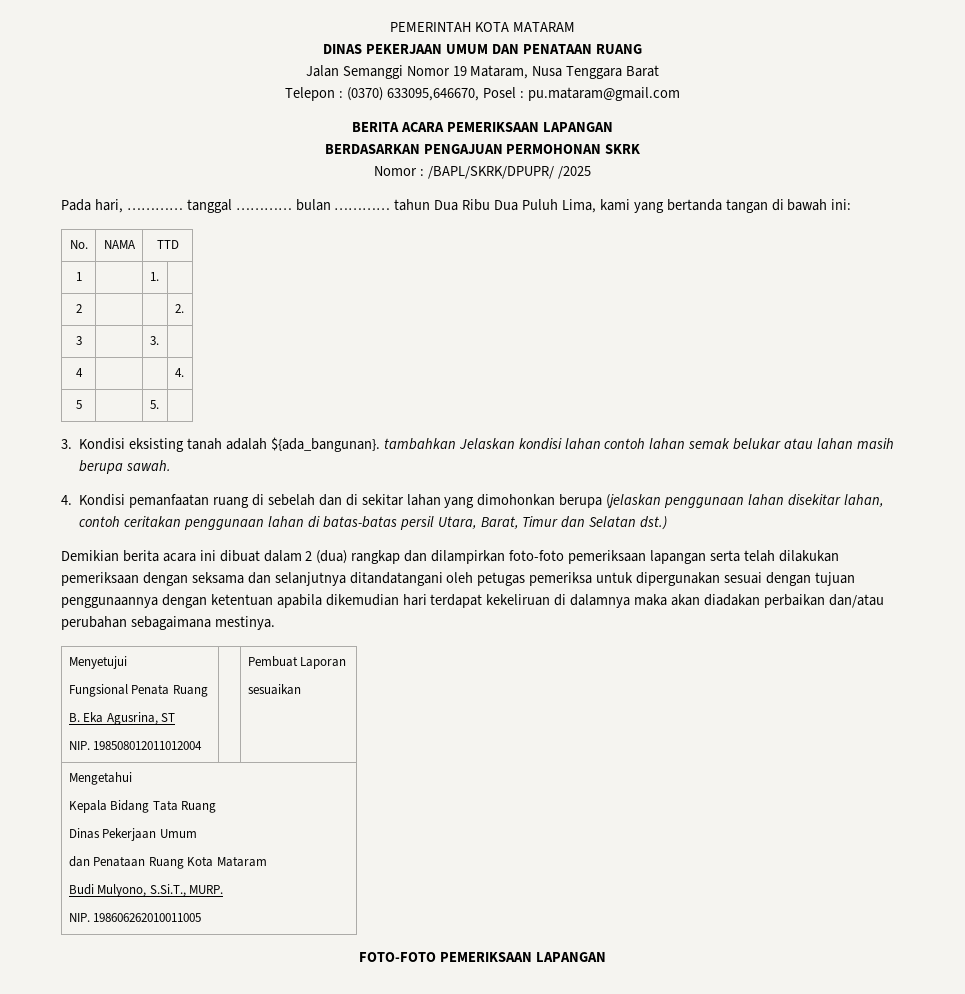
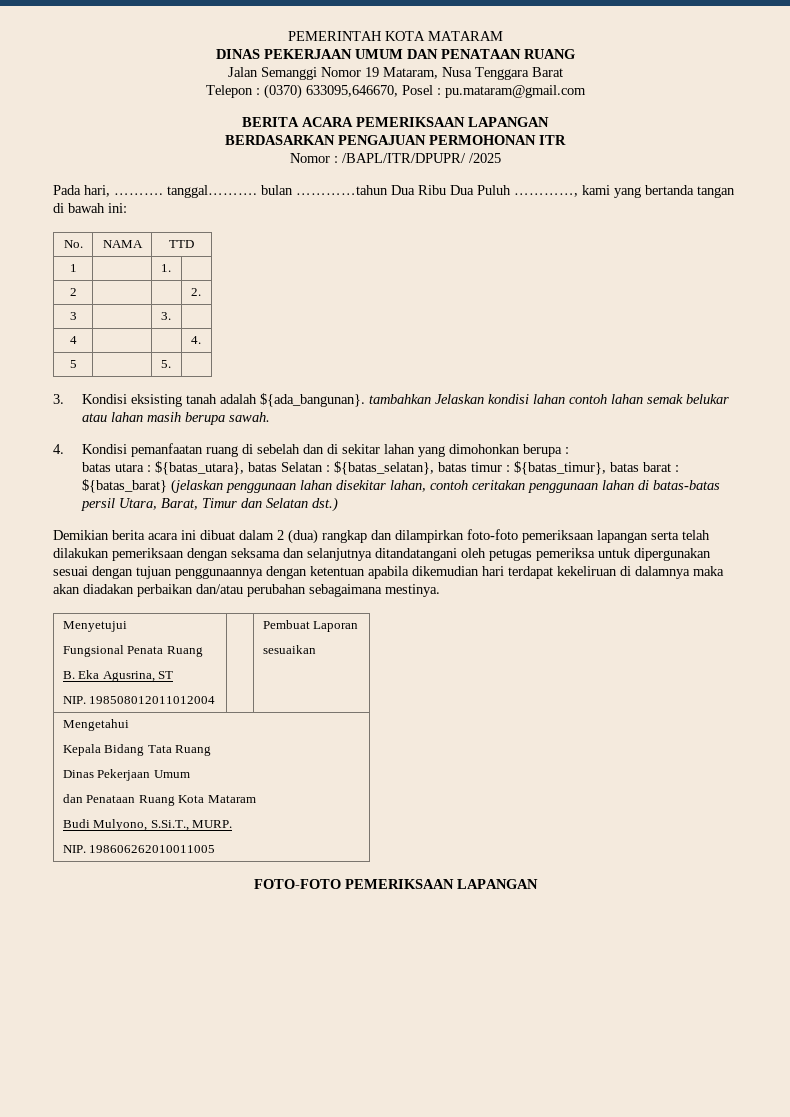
- BERDASARKAN PENGAJUAN PERMOHONAN SKRK
+ BERDASARKAN PENGAJUAN PERMOHONAN ITR
- Nomor : /BAPL/SKRK/DPUPR/ /2025
+ Nomor : /BAPL/ITR/DPUPR/ /2025
- Pada hari, ………… tanggal ………… bulan ………… tahun Dua Ribu Dua Puluh Lima, kami yang bertanda tangan di bawah ini:
+ Pada hari, ………. tanggal………. bulan …………tahun Dua Ribu Dua Puluh …………, kami yang bertanda tangan di bawah ini:
- 4. Kondisi pemanfaatan ruang di sebelah dan di sekitar lahan yang dimohonkan berupa (jelaskan penggunaan lahan disekitar lahan, contoh ceritakan penggunaan lahan di batas-batas persil Utara, Barat, Timur dan Selatan dst.)
+ 4. Kondisi pemanfaatan ruang di sebelah dan di sekitar lahan yang dimohonkan berupa :
+ batas utara : ${batas_utara}, batas Selatan : ${batas_selatan}, batas timur : ${batas_timur}, batas barat : ${batas_barat} (jelaskan penggunaan lahan disekitar lahan, contoh ceritakan penggunaan lahan di batas-batas persil Utara, Barat, Timur dan Selatan dst.)

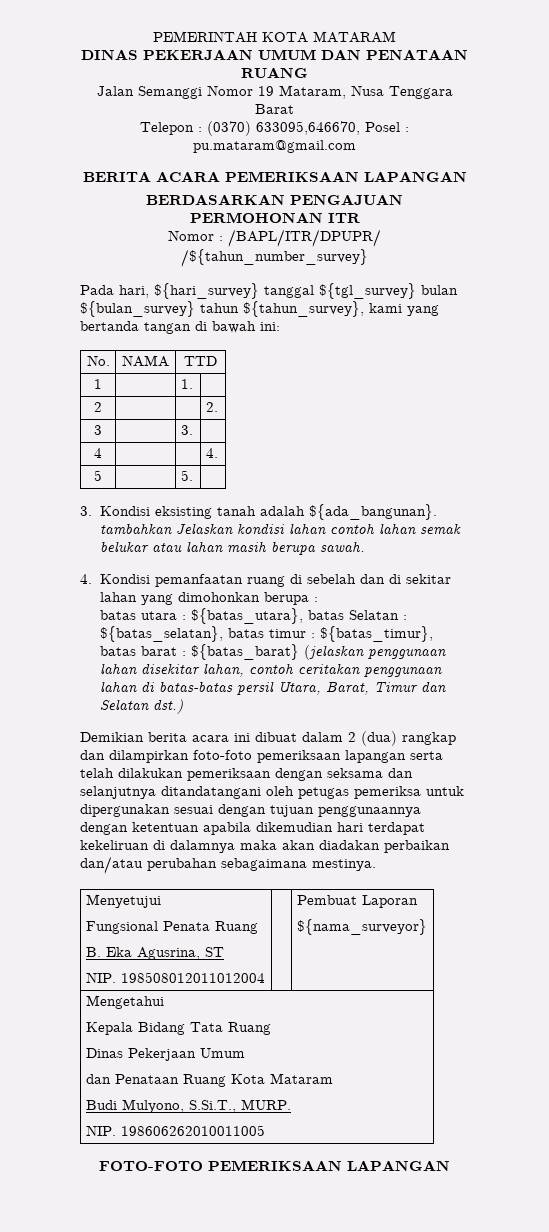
- Nomor : /BAPL/ITR/DPUPR/ /2025
+ Nomor : /BAPL/ITR/DPUPR/ /${tahun_number_survey}
- Pada hari, ………. tanggal………. bulan …………tahun Dua Ribu Dua Puluh …………, kami yang bertanda tangan di bawah ini:
+ Pada hari, ${hari_survey} tanggal ${tgl_survey} bulan ${bulan_survey} tahun ${tahun_survey}, kami yang bertanda tangan di bawah ini:
  Menyetujui
  Fungsional Penata Ruang
  B. Eka Agusrina, ST
  NIP. 198508012011012004 | | Pembuat Laporan
- sesuaikan
+ ${nama_surveyor}

